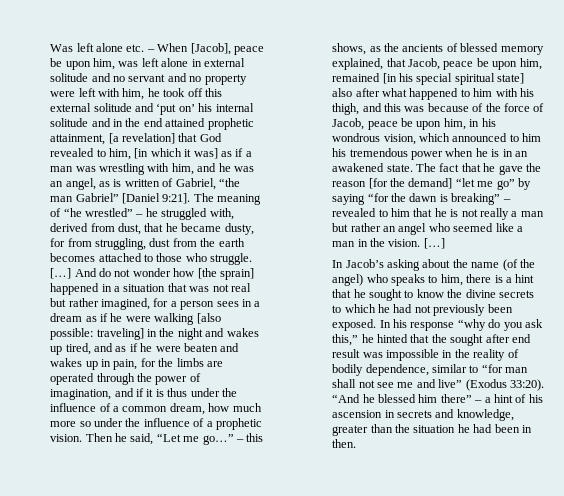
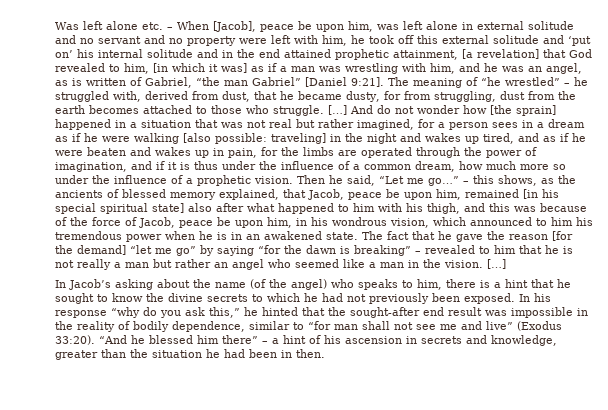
- In his response “why do you ask this,” he hinted that the sought after end result was impossible in the reality of bodily dependence, similar to “for man shall not see me and live” (Exodus 33:20).
+ In his response “why do you ask this,” he hinted that the sought-after end result was impossible in the reality of bodily dependence, similar to “for man shall not see me and live” (Exodus 33:20).

